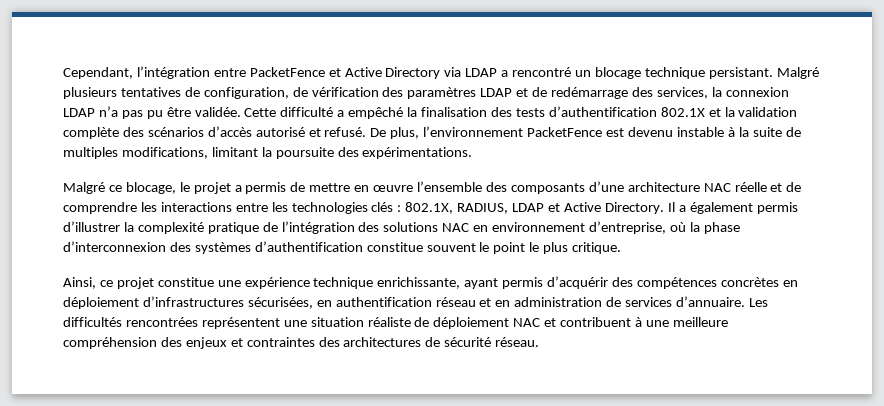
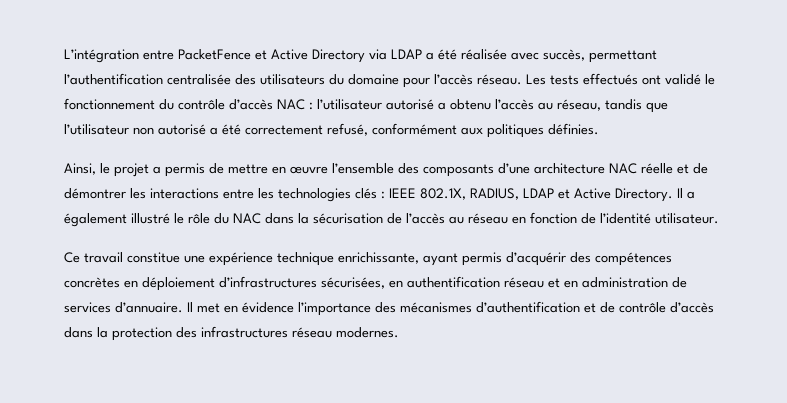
- Cependant, l’intégration entre PacketFence et Active Directory via LDAP a rencontré un blocage technique persistant. Malgré plusieurs tentatives de configuration, de vérification des paramètres LDAP et de redémarrage des services, la connexion LDAP n’a pas pu être validée. Cette difficulté a empêché la finalisation des tests d’authentification 802.1X et la validation complète des scénarios d’accès autorisé et refusé. De plus, l’environnement PacketFence est devenu instable à la suite de multiples modifications, limitant la poursuite des expérimentations.
- Malgré ce blocage, le projet a permis de mettre en œuvre l’ensemble des composants d’une architecture NAC réelle et de comprendre les interactions entre les technologies clés : 802.1X, RADIUS, LDAP et Active Directory.
+ L’intégration entre PacketFence et Active Directory via LDAP a été réalisée avec succès, permettant l’authentification centralisée des utilisateurs du domaine pour l’accès réseau. Les tests effectués ont validé le fonctionnement du contrôle d’accès NAC : l’utilisateur autorisé a obtenu l’accès au réseau, tandis que l’utilisateur non autorisé a été correctement refusé, conformément aux politiques définies.
+ Ainsi, le projet a permis de mettre en œuvre l’ensemble des composants d’une architecture NAC réelle et de démontrer les interactions entre les technologies clés : IEEE 802.1X, RADIUS, LDAP et Active Directory.
- Il a également permis d’illustrer la complexité pratique de l’intégration des solutions NAC en environnement d’entreprise, où la phase d’interconnexion des systèmes d’authentification constitue souvent le point le plus critique.
- Ainsi, ce projet constitue une expérience technique enrichissante, ayant permis d’acquérir des compétences concrètes en déploiement d’infrastructures sécurisées, en authentification réseau et en administration de services d’annuaire.
+ Il a également illustré le rôle du NAC dans la sécurisation de l’accès au réseau en fonction de l’identité utilisateur.
+ Ce travail constitue une expérience technique enrichissante, ayant permis d’acquérir des compétences concrètes en déploiement d’infrastructures sécurisées, en authentification réseau et en administration de services d’annuaire.
- Les difficultés rencontrées représentent une situation réaliste de déploiement NAC et contribuent à une meilleure compréhension des enjeux et contraintes des architectures de sécurité réseau.
+ Il met en évidence l’importance des mécanismes d’authentification et de contrôle d’accès dans la protection des infrastructures réseau modernes.

